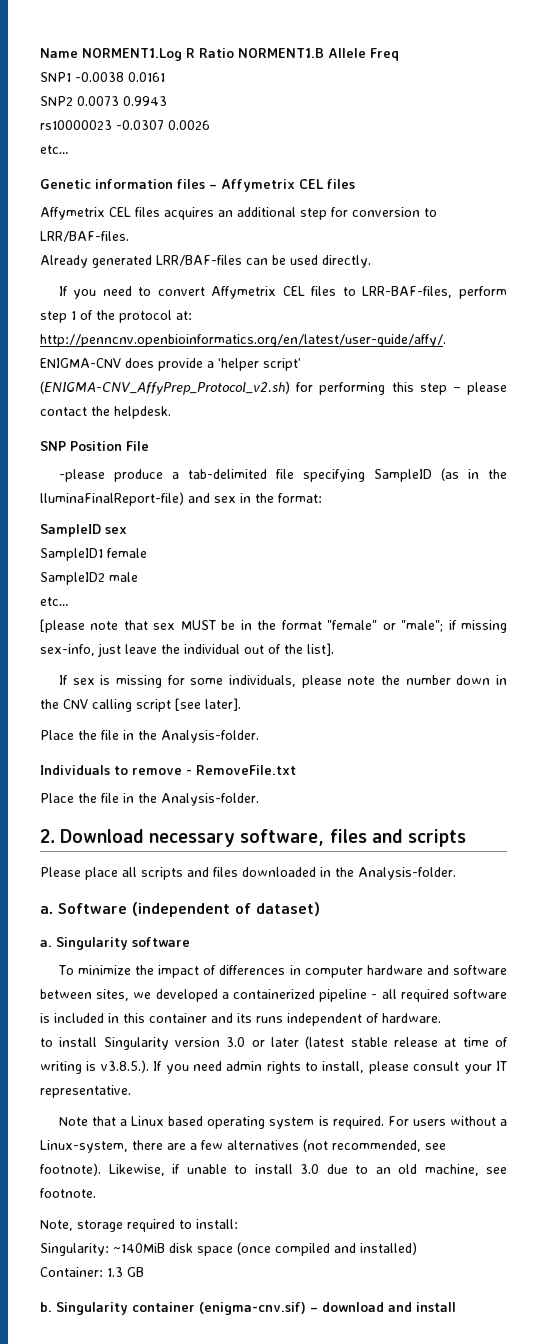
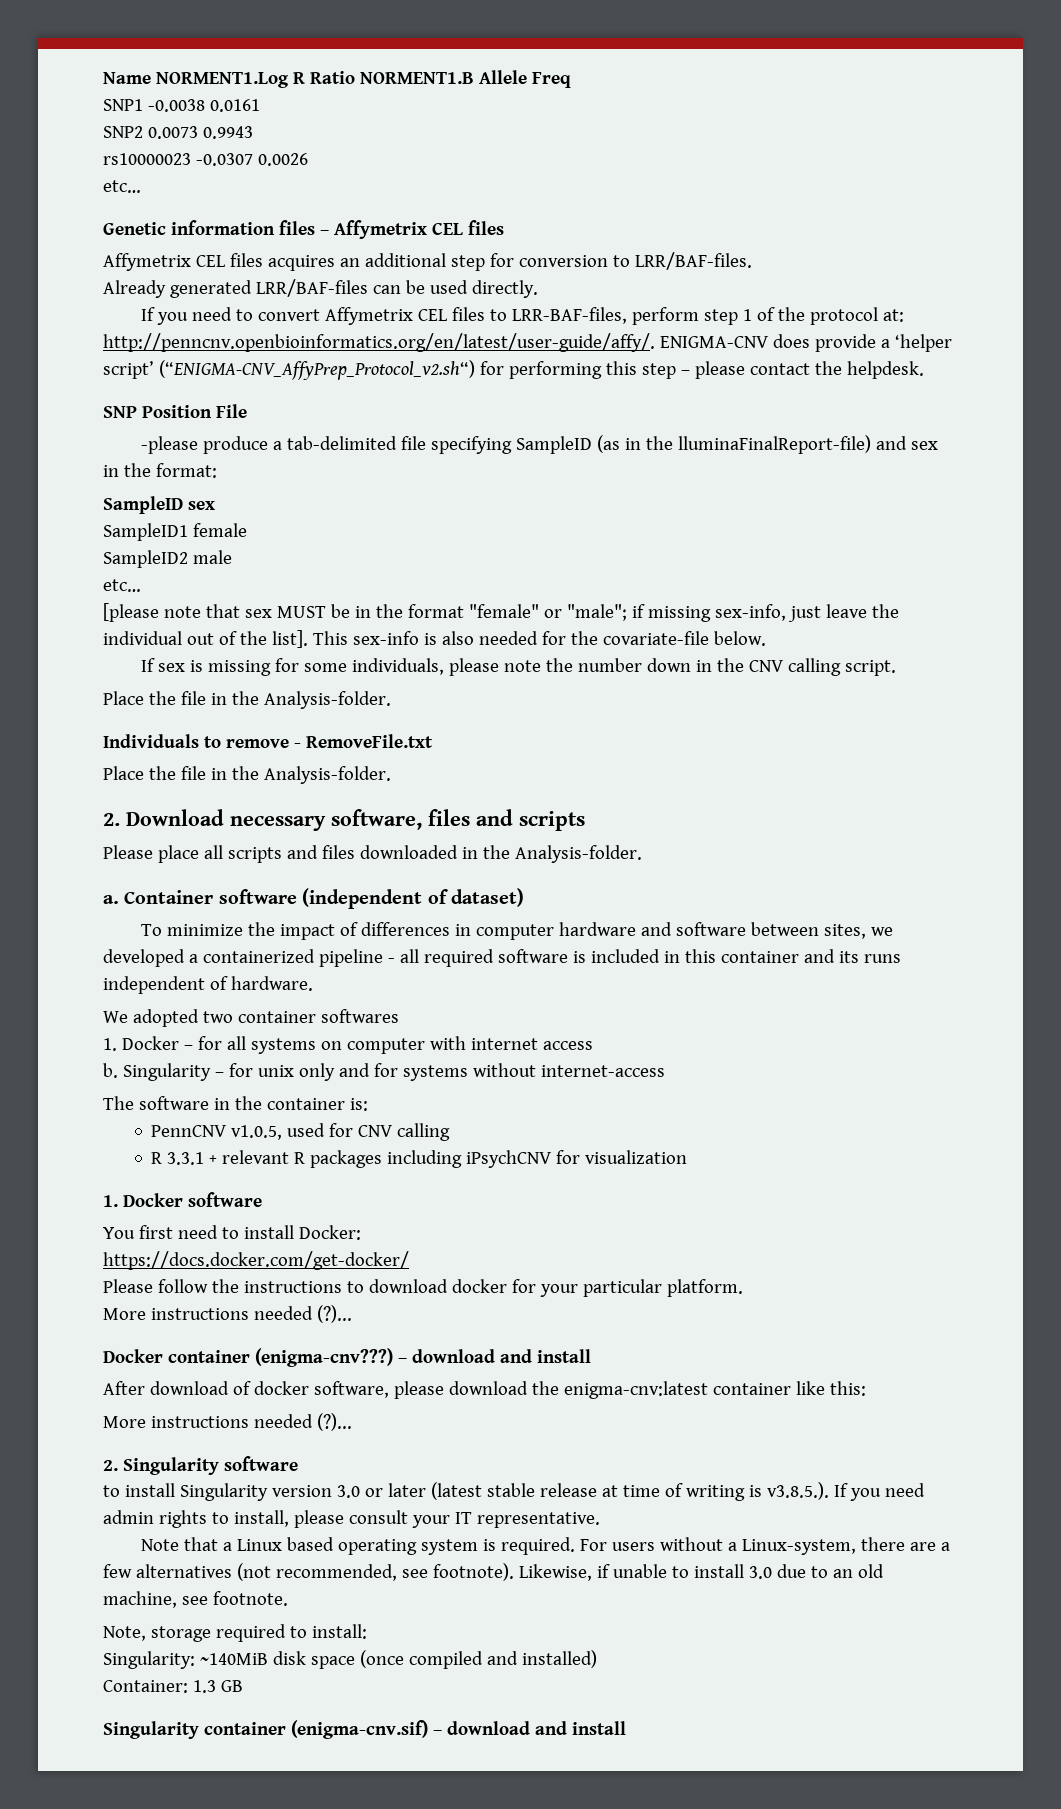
- If you need to convert Affymetrix CEL files to LRR-BAF-files, perform step 1 of the protocol at: http://penncnv.openbioinformatics.org/en/latest/user-guide/affy/. ENIGMA-CNV does provide a ‘helper script’ (ENIGMA-CNV_AffyPrep_Protocol_v2.sh) for performing this step – please contact the helpdesk.
+ If you need to convert Affymetrix CEL files to LRR-BAF-files, perform step 1 of the protocol at: http://penncnv.openbioinformatics.org/en/latest/user-guide/affy/. ENIGMA-CNV does provide a ‘helper script’ (“ENIGMA-CNV_AffyPrep_Protocol_v2.sh“) for performing this step – please contact the helpdesk.
+ This sex-info is also needed for the covariate-file below.
- If sex is missing for some individuals, please note the number down in the CNV calling script [see later].
+ If sex is missing for some individuals, please note the number down in the CNV calling script.
- Software (independent of dataset)
+ Container software (independent of dataset)
- a. Singularity software
+ We adopted two container softwares
+ 1. Docker – for all systems on computer with internet access
+ b. Singularity – for unix only and for systems without internet-access
+ The software in the container is:
+ PennCNV v1.0.5, used for CNV calling
+ R 3.3.1 + relevant R packages including iPsychCNV for visualization
+ 1. Docker software
+ You first need to install Docker:
+ https://docs.docker.com/get-docker/
+ Please follow the instructions to download docker for your particular platform.
+ More instructions needed (?)...
+ Docker container (enigma-cnv???) – download and install
+ After download of docker software, please download the enigma-cnv:latest container like this:
+ More instructions needed (?)...
+ 2. Singularity software
- b.

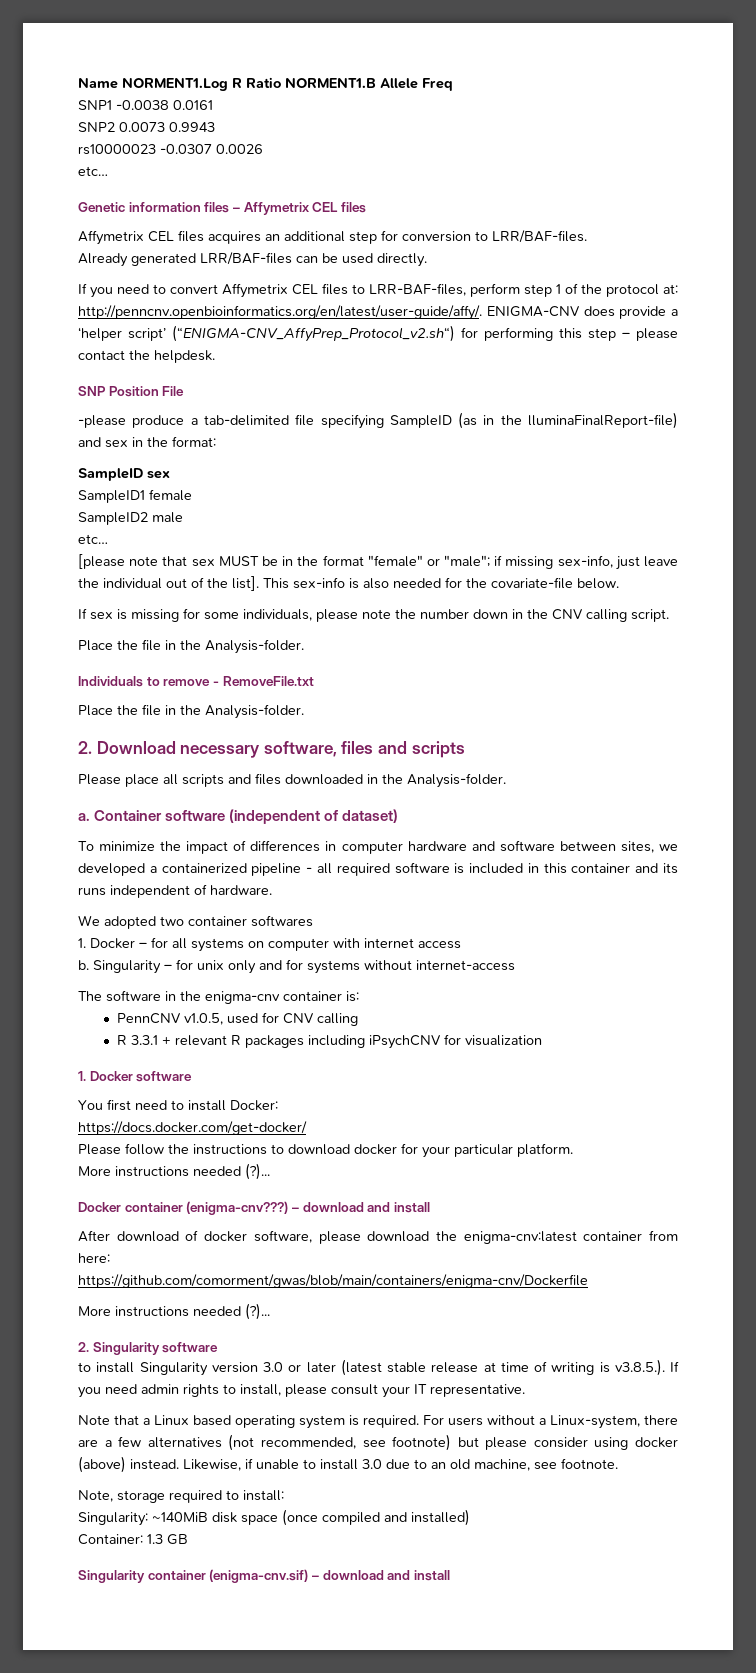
- The software in the container is:
+ The software in the enigma-cnv container is:
- After download of docker software, please download the enigma-cnv:latest container like this:
+ After download of docker software, please download the enigma-cnv:latest container from here:
+ https://github.com/comorment/gwas/blob/main/containers/enigma-cnv/Dockerfile
- For users without a Linux-system, there are a few alternatives (not recommended, see footnote).
+ For users without a Linux-system, there are a few alternatives (not recommended, see footnote) but please consider using docker (above) instead.

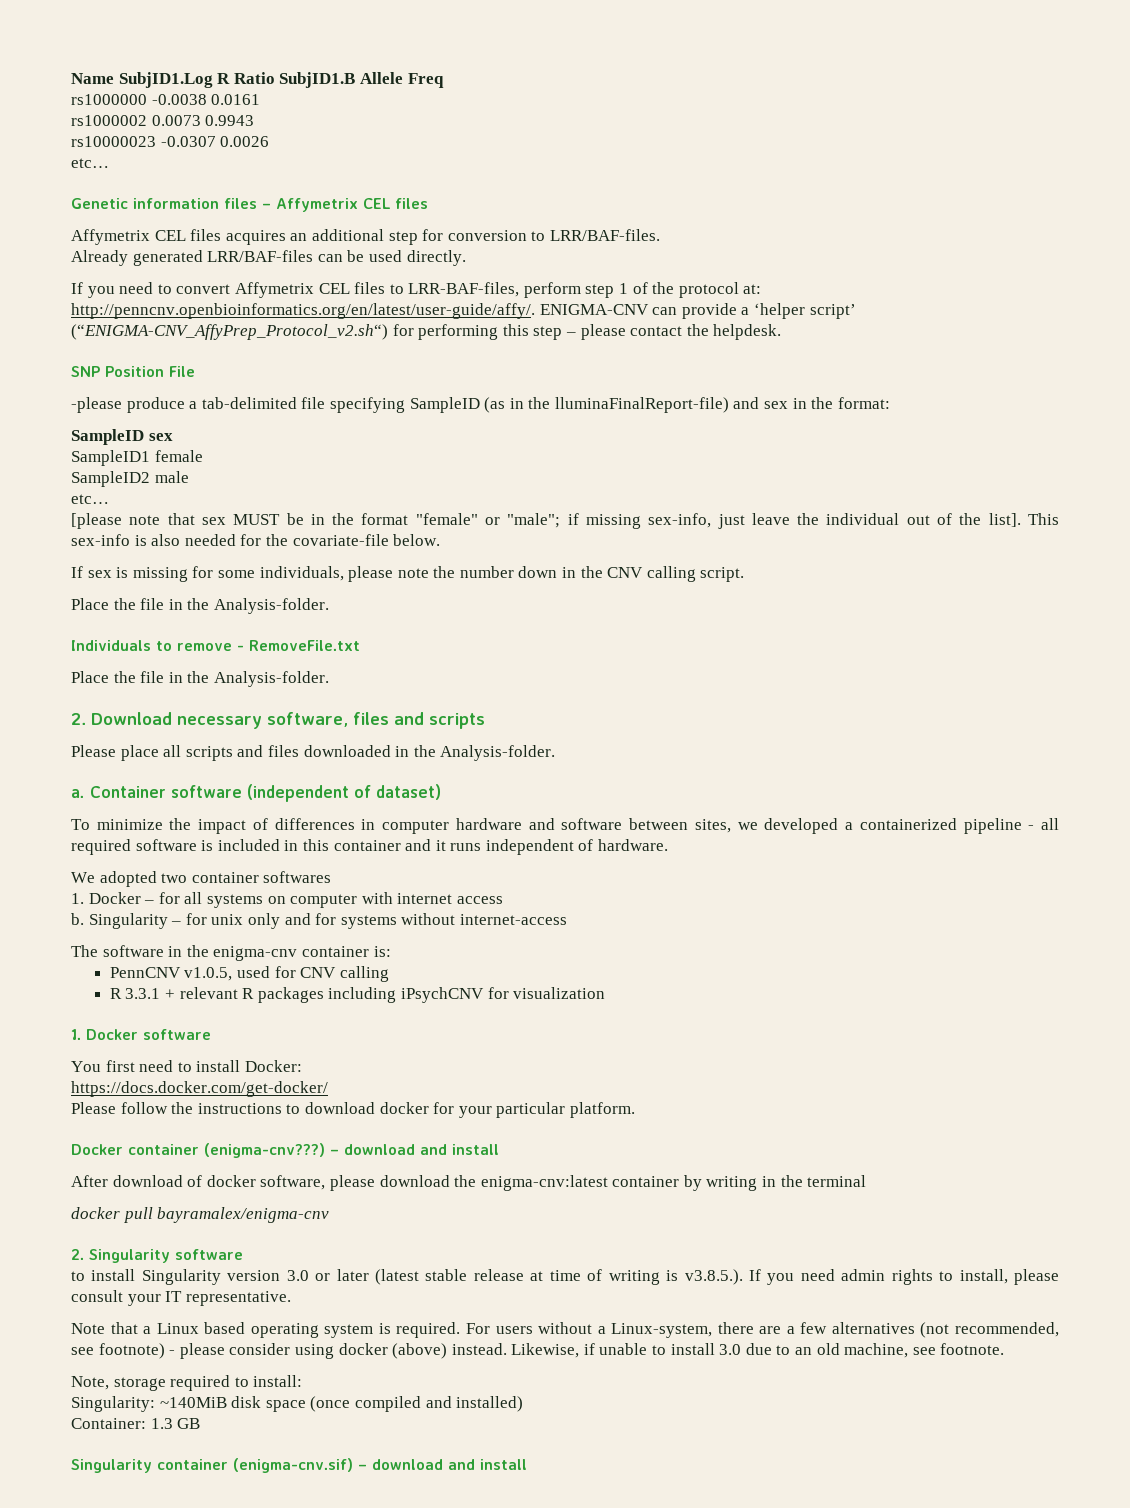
- Name NORMENT1.Log R Ratio NORMENT1.B Allele Freq
+ Name SubjID1.Log R Ratio SubjID1.B Allele Freq
- SNP1 -0.0038 0.0161
+ rs1000000 -0.0038 0.0161
- SNP2 0.0073 0.9943
+ rs1000002 0.0073 0.9943
- If you need to convert Affymetrix CEL files to LRR-BAF-files, perform step 1 of the protocol at: http://penncnv.openbioinformatics.org/en/latest/user-guide/affy/. ENIGMA-CNV does provide a ‘helper script’ (“ENIGMA-CNV_AffyPrep_Protocol_v2.sh“) for performing this step – please contact the helpdesk.
+ If you need to convert Affymetrix CEL files to LRR-BAF-files, perform step 1 of the protocol at: http://penncnv.openbioinformatics.org/en/latest/user-guide/affy/. ENIGMA-CNV can provide a ‘helper script’ (“ENIGMA-CNV_AffyPrep_Protocol_v2.sh“) for performing this step – please contact the helpdesk.
- To minimize the impact of differences in computer hardware and software between sites, we developed a containerized pipeline - all required software is included in this container and its runs independent of hardware.
+ To minimize the impact of differences in computer hardware and software between sites, we developed a containerized pipeline - all required software is included in this container and it runs independent of hardware.
  Please follow the instructions to download docker for your particular platform.
- More instructions needed (?)...
- After download of docker software, please download the enigma-cnv:latest container from here:
- https://github.com/comorment/gwas/blob/main/containers/enigma-cnv/Dockerfile
- More instructions needed (?)...
+ After download of docker software, please download the enigma-cnv:latest container by writing in the terminal
+ docker pull bayramalex/enigma-cnv
- For users without a Linux-system, there are a few alternatives (not recommended, see footnote) but please consider using docker (above) instead.
+ For users without a Linux-system, there are a few alternatives (not recommended, see footnote) - please consider using docker (above) instead.

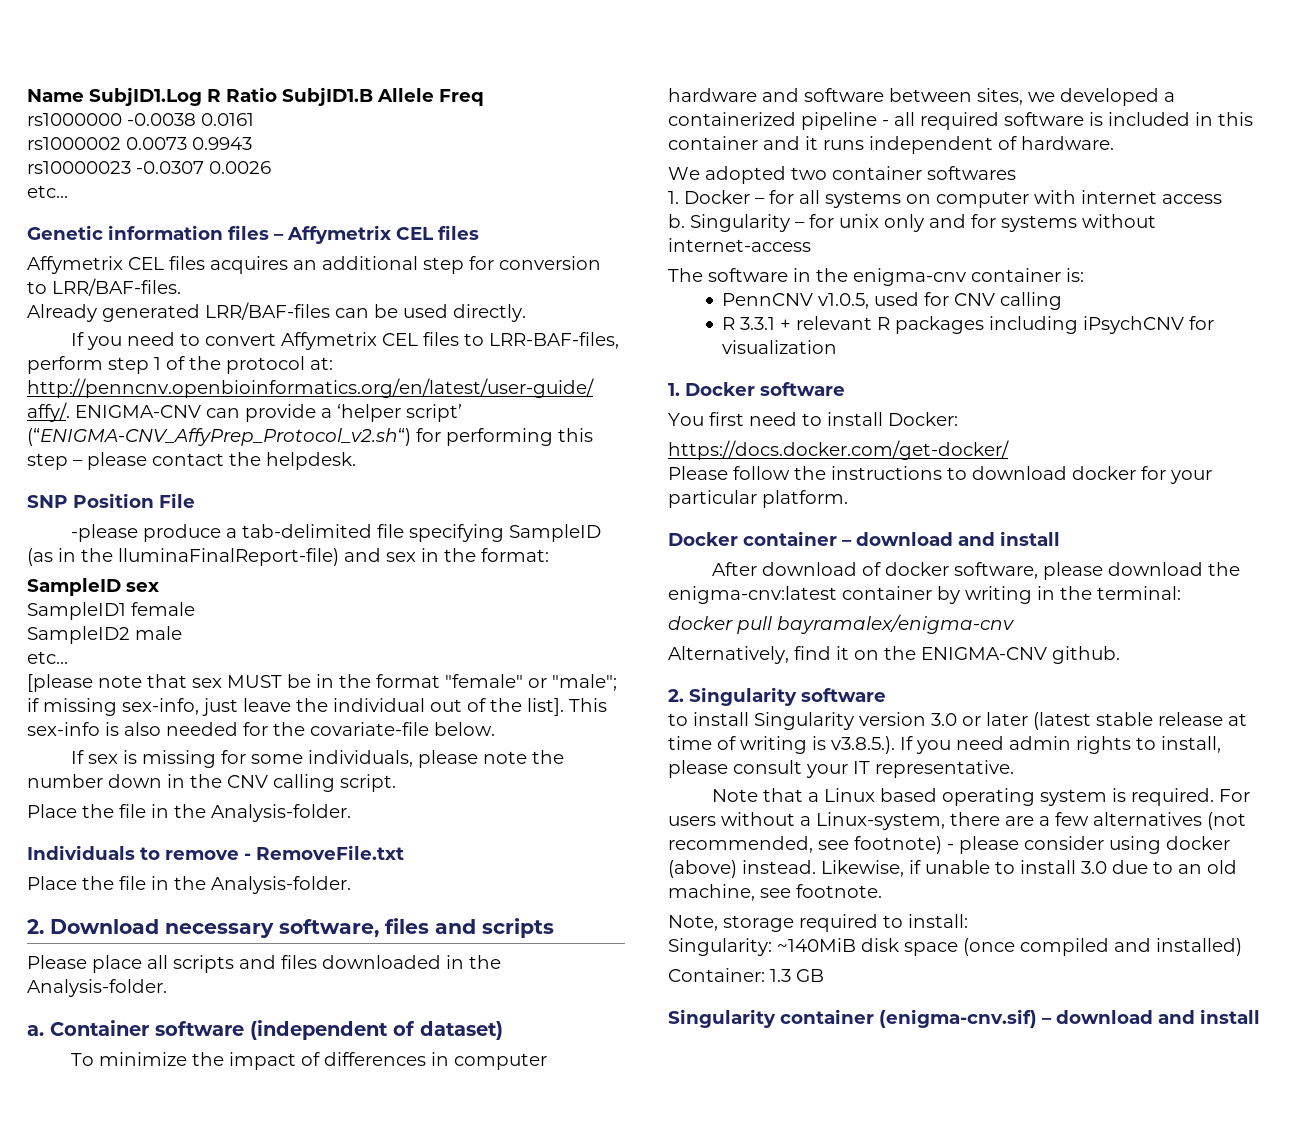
- Docker container (enigma-cnv???) – download and install
+ Docker container – download and install
- After download of docker software, please download the enigma-cnv:latest container by writing in the terminal
+ After download of docker software, please download the enigma-cnv:latest container by writing in the terminal:
+ Alternatively, find it on the ENIGMA-CNV github.

